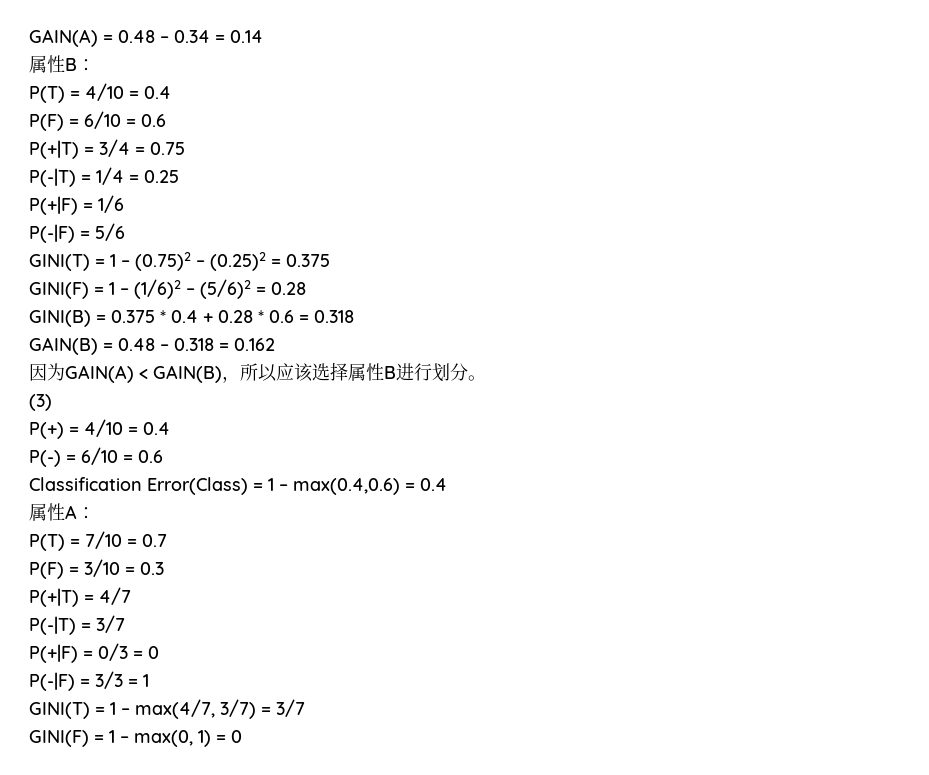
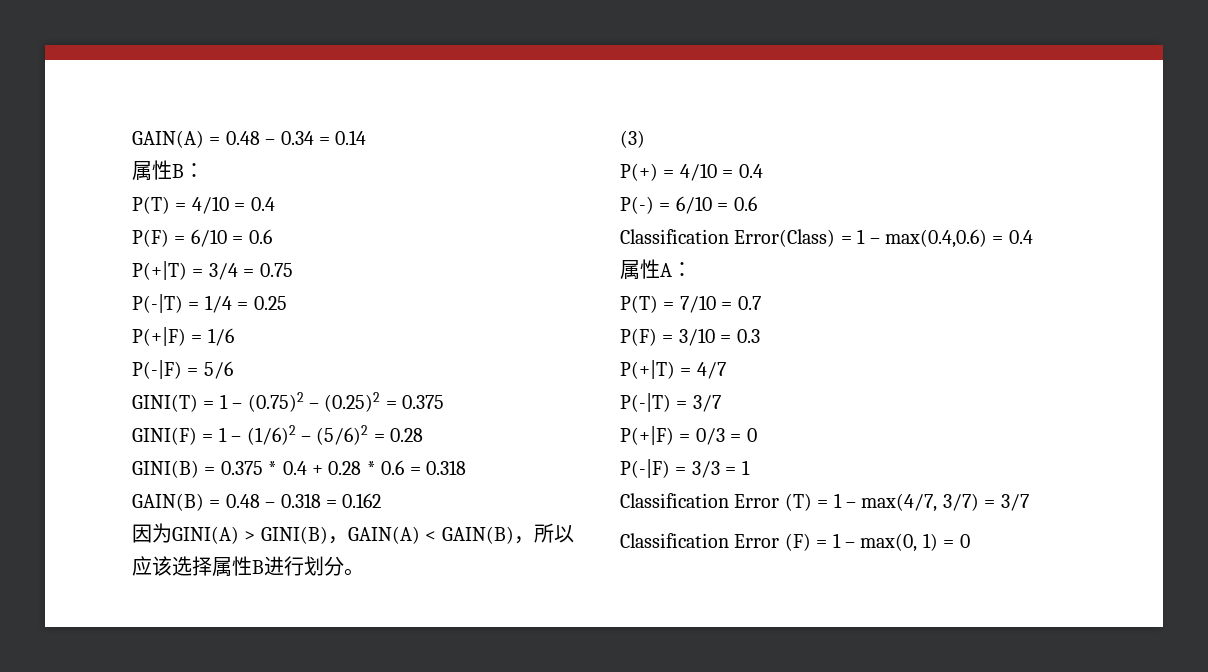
- 因为GAIN(A) < GAIN(B)，所以应该选择属性B进行划分。
+ 因为GINI(A) > GINI(B)，GAIN(A) < GAIN(B)，所以应该选择属性B进行划分。
- GINI(T) = 1 – max(4/7, 3/7) = 3/7
+ Classification Error (T) = 1 – max(4/7, 3/7) = 3/7
- GINI(F) = 1 – max(0, 1) = 0
+ Classification Error (F) = 1 – max(0, 1) = 0

